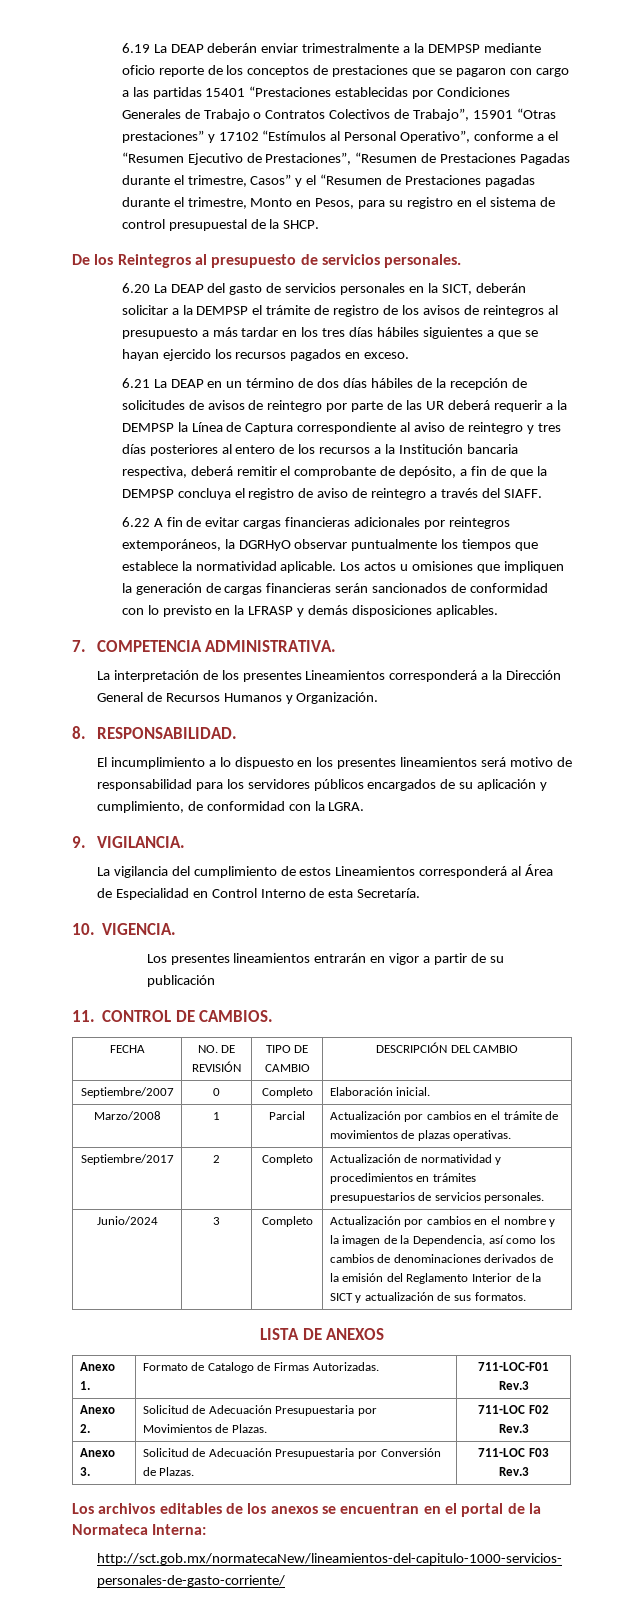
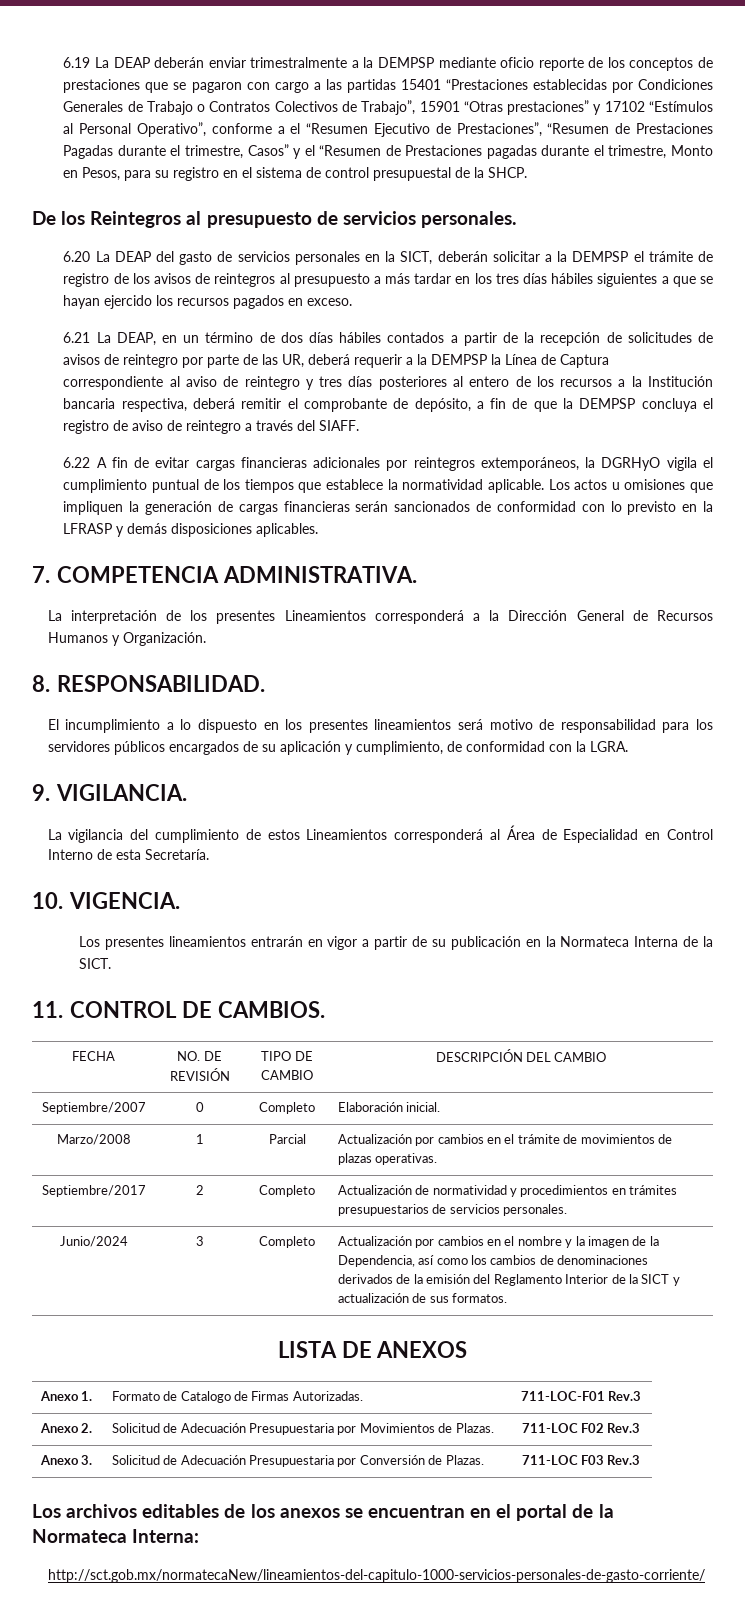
- 6.21 La DEAP en un término de dos días hábiles de la recepción de solicitudes de avisos de reintegro por parte de las UR deberá requerir a la DEMPSP la Línea de Captura correspondiente al aviso de reintegro y tres días posteriores al entero de los recursos a la Institución bancaria respectiva, deberá remitir el comprobante de depósito, a fin de que la DEMPSP concluya el registro de aviso de reintegro a través del SIAFF.
+ 6.21 La DEAP, en un término de dos días hábiles contados a partir de la recepción de solicitudes de avisos de reintegro por parte de las UR, deberá requerir a la DEMPSP la Línea de Captura correspondiente al aviso de reintegro y tres días posteriores al entero de los recursos a la Institución bancaria respectiva, deberá remitir el comprobante de depósito, a fin de que la DEMPSP concluya el registro de aviso de reintegro a través del SIAFF.
- 6.22 A fin de evitar cargas financieras adicionales por reintegros extemporáneos, la DGRHyO observar puntualmente los tiempos que establece la normatividad aplicable.
+ 6.22 A fin de evitar cargas financieras adicionales por reintegros extemporáneos, la DGRHyO vigila el cumplimiento puntual de los tiempos que establece la normatividad aplicable.
- Los presentes lineamientos entrarán en vigor a partir de su publicación
+ Los presentes lineamientos entrarán en vigor a partir de su publicación en la Normateca Interna de la SICT.

